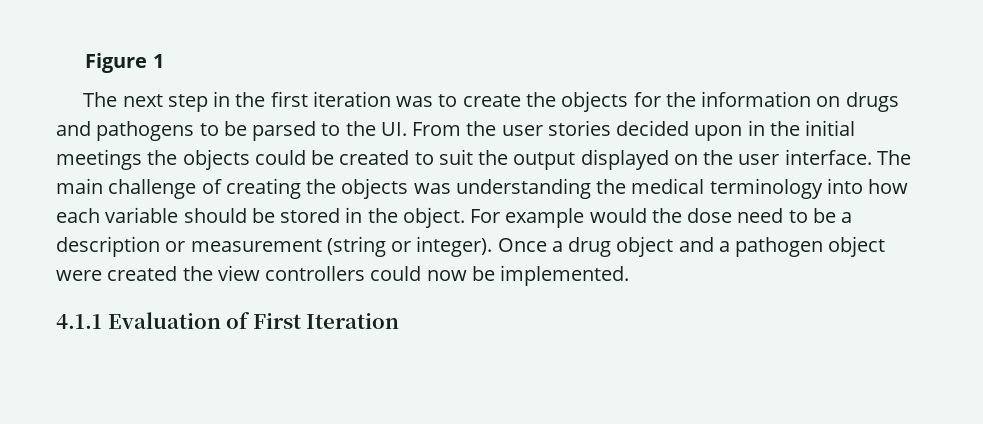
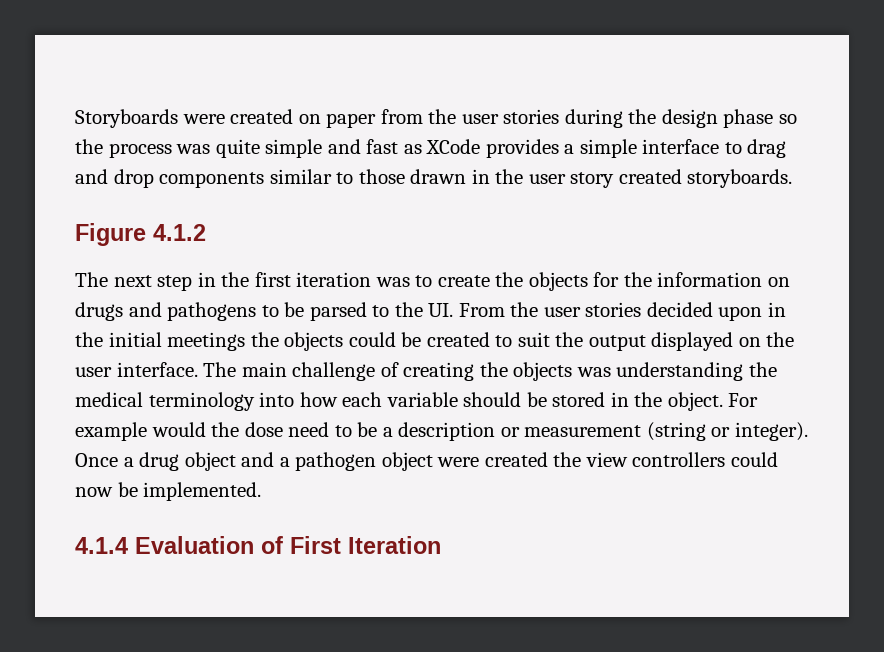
- Figure 1
+ Storyboards were created on paper from the user stories during the design phase so the process was quite simple and fast as XCode provides a simple interface to drag and drop components similar to those drawn in the user story created storyboards.
+ Figure 4.1.2
- 4.1.1 Evaluation of First Iteration
+ 4.1.4 Evaluation of First Iteration

